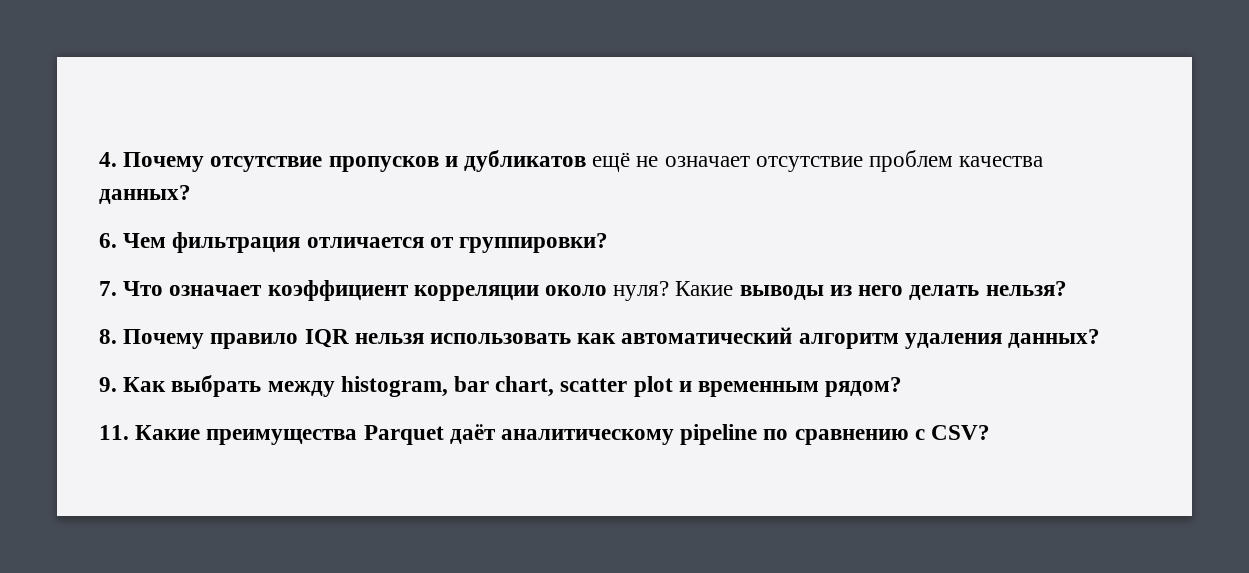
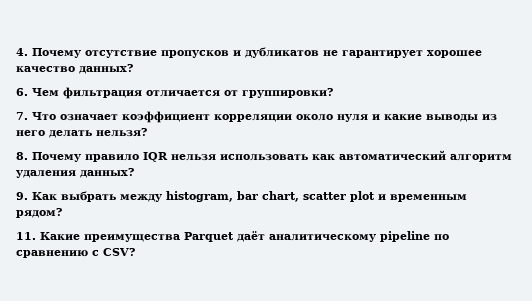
- 4. Почему отсутствие пропусков и дубликатов ещё не означает отсутствие проблем качества данных?
+ 4. Почему отсутствие пропусков и дубликатов не гарантирует хорошее качество данных?
- 7. Что означает коэффициент корреляции около нуля? Какие выводы из него делать нельзя?
+ 7. Что означает коэффициент корреляции около нуля и какие выводы из него делать нельзя?

